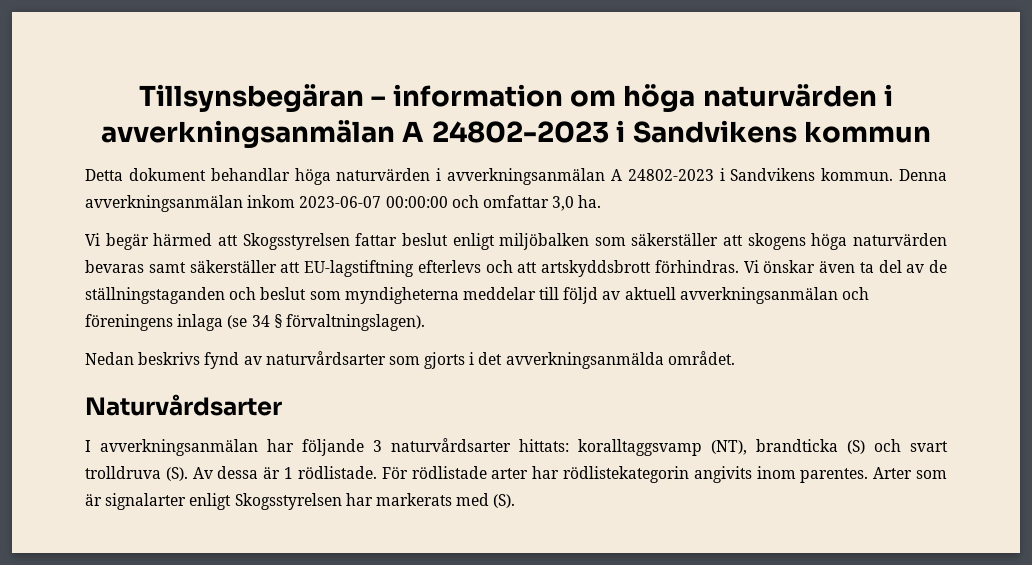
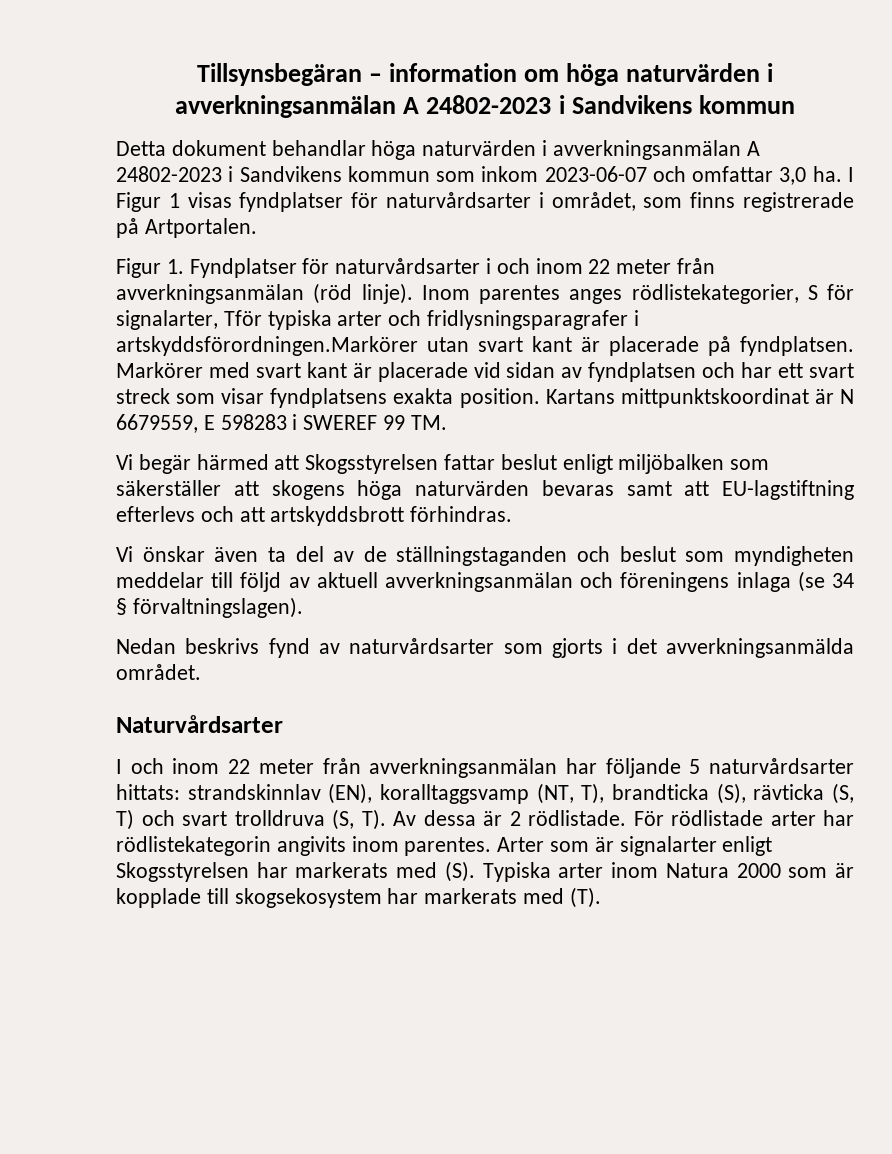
- Detta dokument behandlar höga naturvärden i avverkningsanmälan A 24802-2023 i Sandvikens kommun. Denna avverkningsanmälan inkom 2023-06-07 00:00:00 och omfattar 3,0 ha.
+ Detta dokument behandlar höga naturvärden i avverkningsanmälan A 24802-2023 i Sandvikens kommun som inkom 2023-06-07 och omfattar 3,0 ha. I Figur 1 visas fyndplatser för naturvårdsarter i området, som finns registrerade på Artportalen.
+ Figur 1. Fyndplatser för naturvårdsarter i och inom 22 meter från avverkningsanmälan (röd linje). Inom parentes anges rödlistekategorier, S för signalarter, Tför typiska arter och fridlysningsparagrafer i artskyddsförordningen.Markörer utan svart kant är placerade på fyndplatsen. Markörer med svart kant är placerade vid sidan av fyndplatsen och har ett svart streck som visar fyndplatsens exakta position. Kartans mittpunktskoordinat är N 6679559, E 598283 i SWEREF 99 TM.
- Vi begär härmed att Skogsstyrelsen fattar beslut enligt miljöbalken som säkerställer att skogens höga naturvärden bevaras samt säkerställer att EU-lagstiftning efterlevs och att artskyddsbrott förhindras. Vi önskar även ta del av de ställningstaganden och beslut som myndigheterna meddelar till följd av aktuell avverkningsanmälan och föreningens inlaga (se 34 § förvaltningslagen).
+ Vi begär härmed att Skogsstyrelsen fattar beslut enligt miljöbalken som säkerställer att skogens höga naturvärden bevaras samt att EU-lagstiftning efterlevs och att artskyddsbrott förhindras.
+ Vi önskar även ta del av de ställningstaganden och beslut som myndigheten meddelar till följd av aktuell avverkningsanmälan och föreningens inlaga (se 34 § förvaltningslagen).
- I avverkningsanmälan har följande 3 naturvårdsarter hittats: koralltaggsvamp (NT), brandticka (S) och svart trolldruva (S). Av dessa är 1 rödlistade.
+ I och inom 22 meter från avverkningsanmälan har följande 5 naturvårdsarter hittats: strandskinnlav (EN), koralltaggsvamp (NT, T), brandticka (S), rävticka (S, T) och svart trolldruva (S, T). Av dessa är 2 rödlistade.
- Arter som är signalarter enligt Skogsstyrelsen har markerats med (S).
+ Arter som är signalarter enligt Skogsstyrelsen har markerats med (S). Typiska arter inom Natura 2000 som är kopplade till skogsekosystem har markerats med (T).

